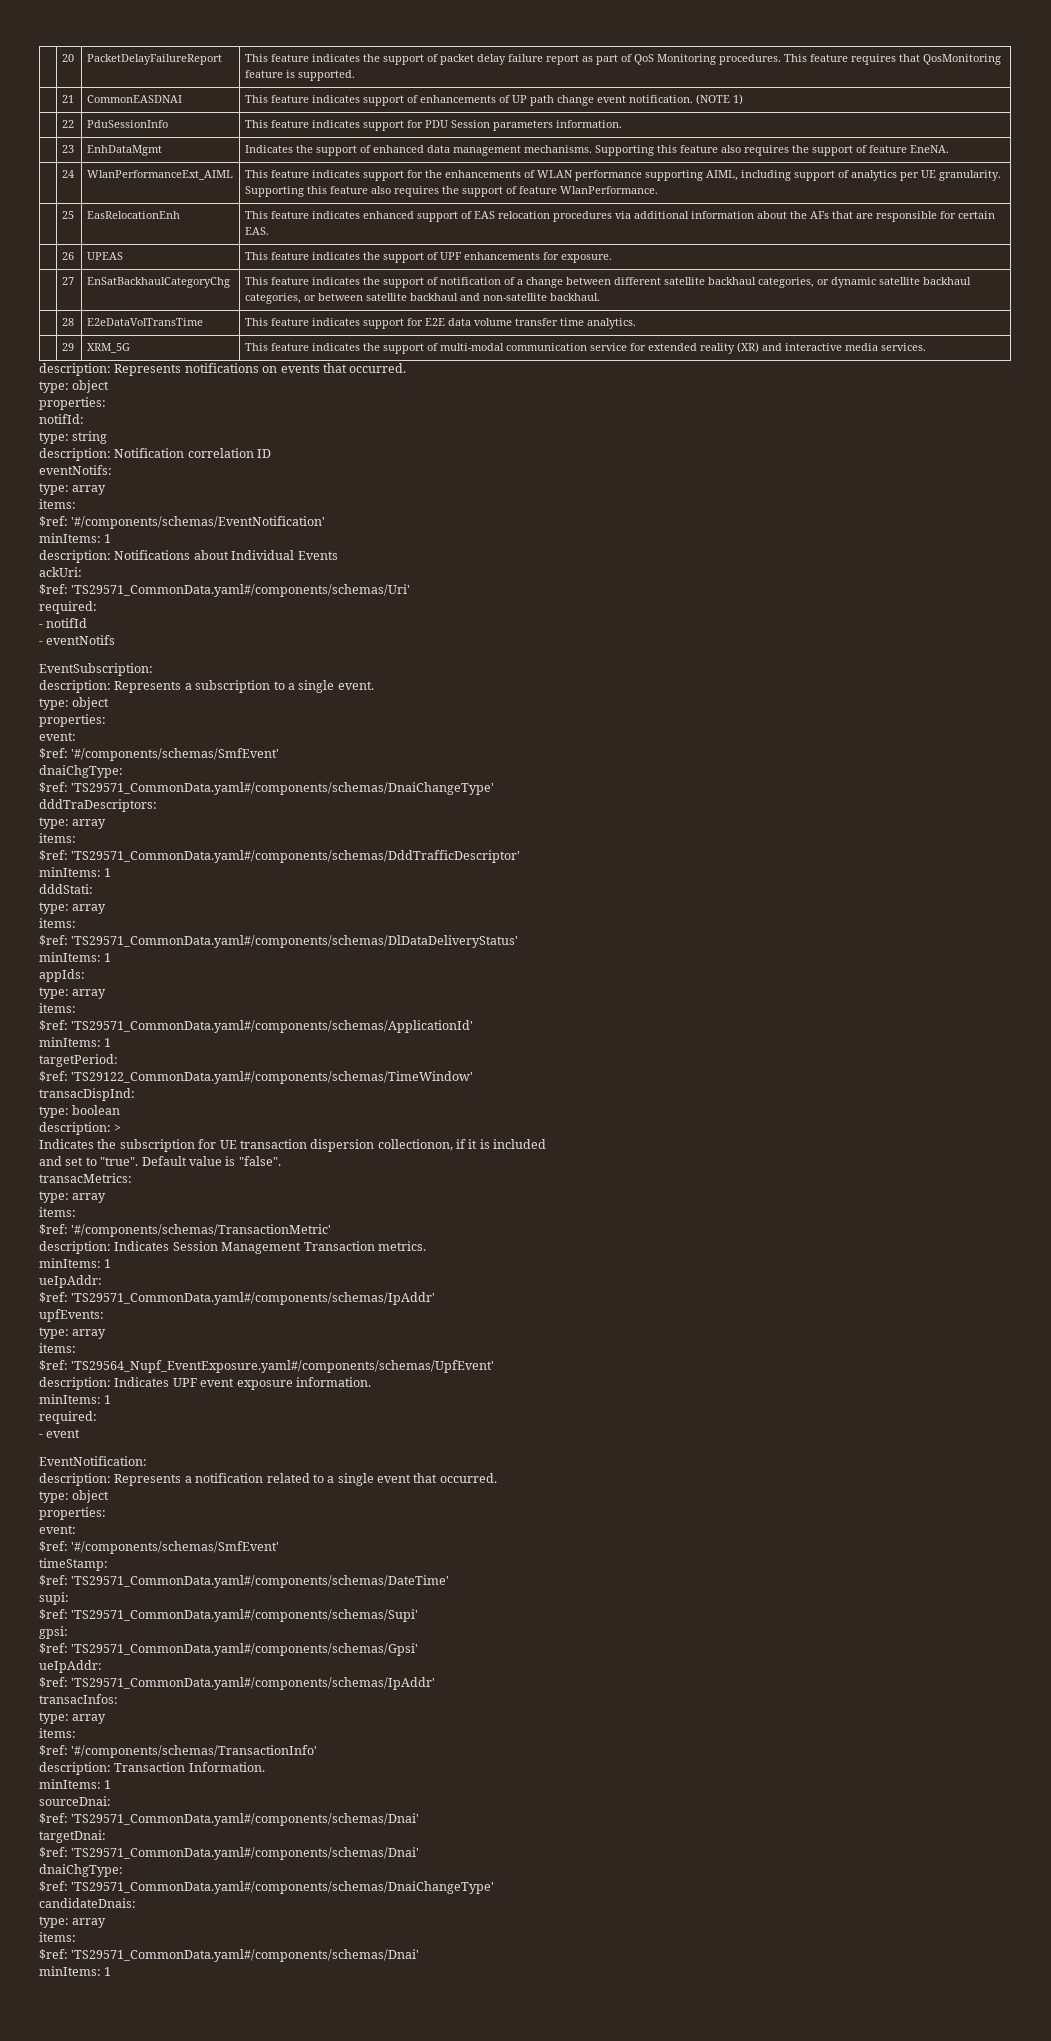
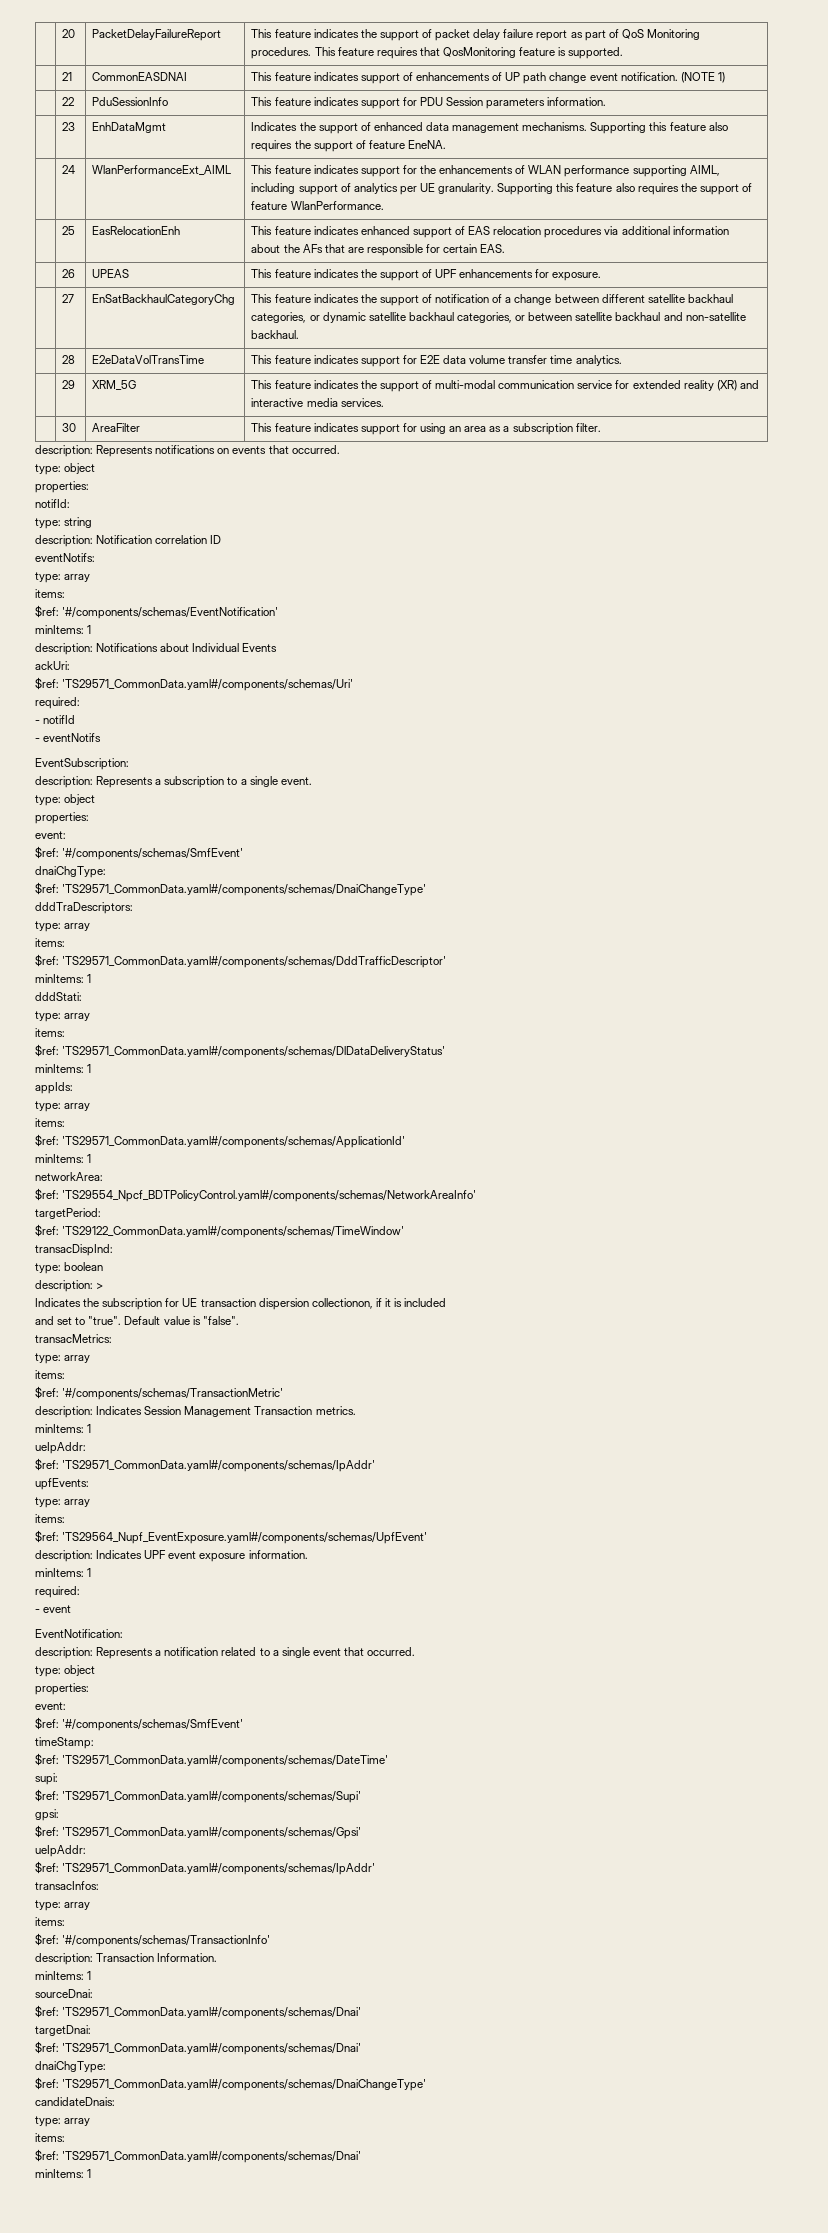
+ | 30 | AreaFilter | This feature indicates support for using an area as a subscription filter.
+ networkArea:
+ $ref: 'TS29554_Npcf_BDTPolicyControl.yaml#/components/schemas/NetworkAreaInfo'

